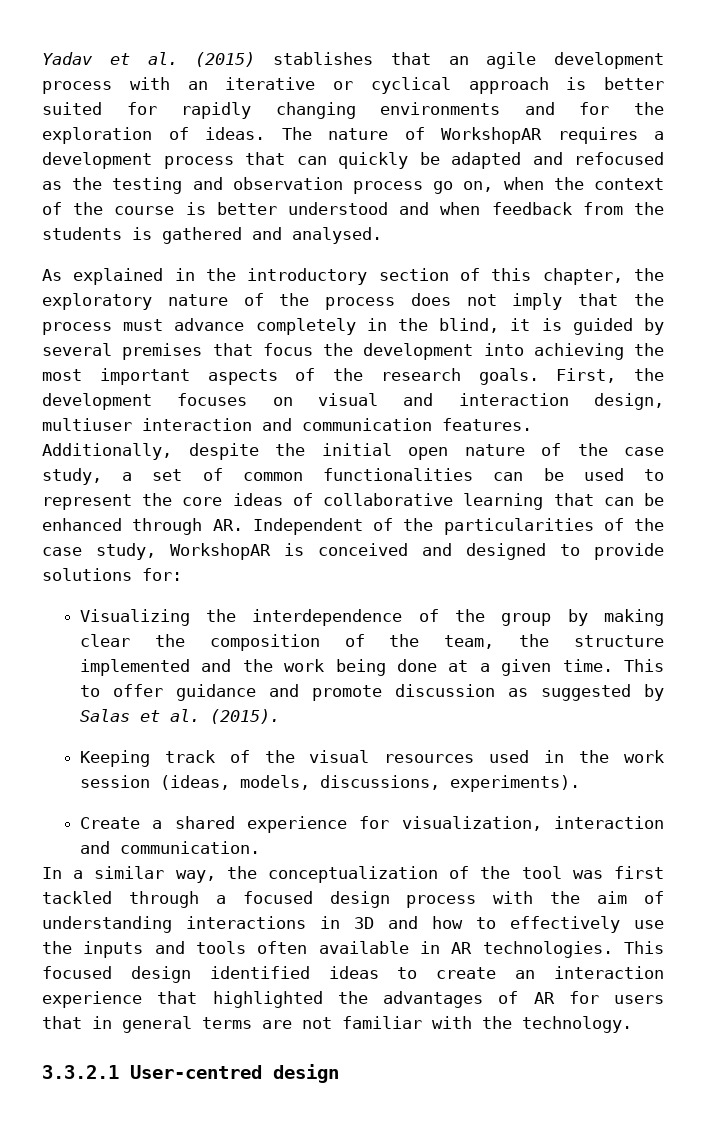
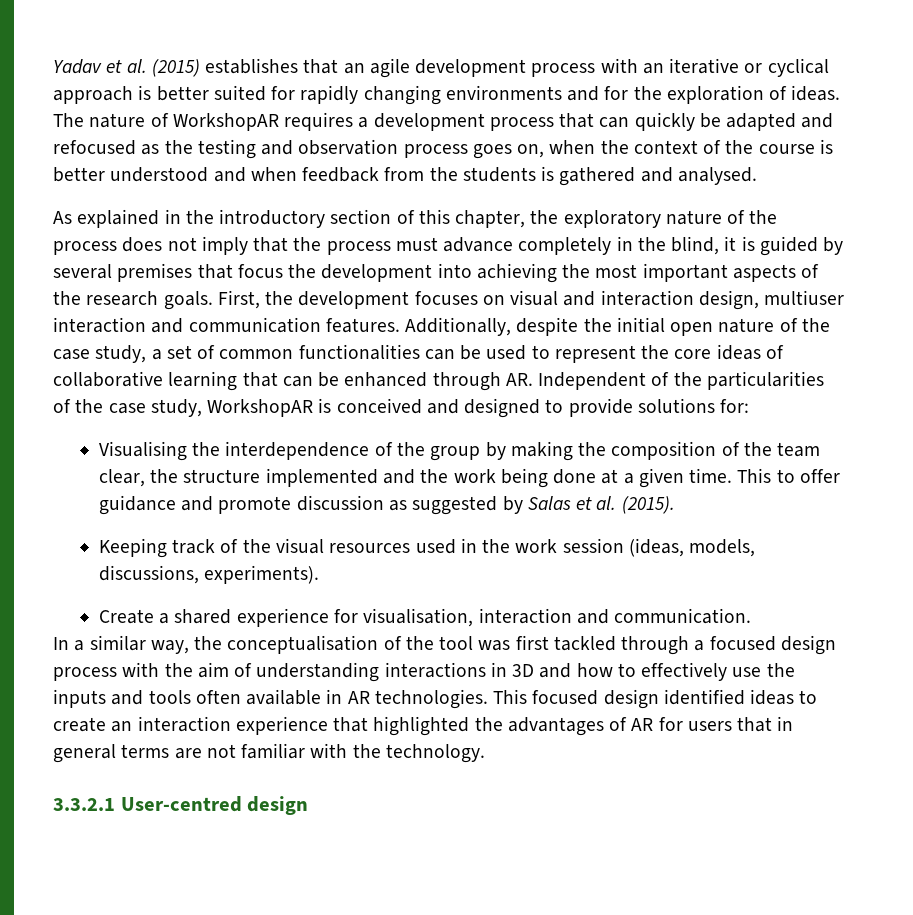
- Yadav et al. (2015) stablishes that an agile development process with an iterative or cyclical approach is better suited for rapidly changing environments and for the exploration of ideas.
+ Yadav et al. (2015) establishes that an agile development process with an iterative or cyclical approach is better suited for rapidly changing environments and for the exploration of ideas.
- The nature of WorkshopAR requires a development process that can quickly be adapted and refocused as the testing and observation process go on, when the context of the course is better understood and when feedback from the students is gathered and analysed.
+ The nature of WorkshopAR requires a development process that can quickly be adapted and refocused as the testing and observation process goes on, when the context of the course is better understood and when feedback from the students is gathered and analysed.
- Visualizing the interdependence of the group by making clear the composition of the team, the structure implemented and the work being done at a given time.
+ Visualising the interdependence of the group by making the composition of the team clear, the structure implemented and the work being done at a given time.
- Create a shared experience for visualization, interaction and communication.
+ Create a shared experience for visualisation, interaction and communication.
- In a similar way, the conceptualization of the tool was first tackled through a focused design process with the aim of understanding interactions in 3D and how to effectively use the inputs and tools often available in AR technologies.
+ In a similar way, the conceptualisation of the tool was first tackled through a focused design process with the aim of understanding interactions in 3D and how to effectively use the inputs and tools often available in AR technologies.

